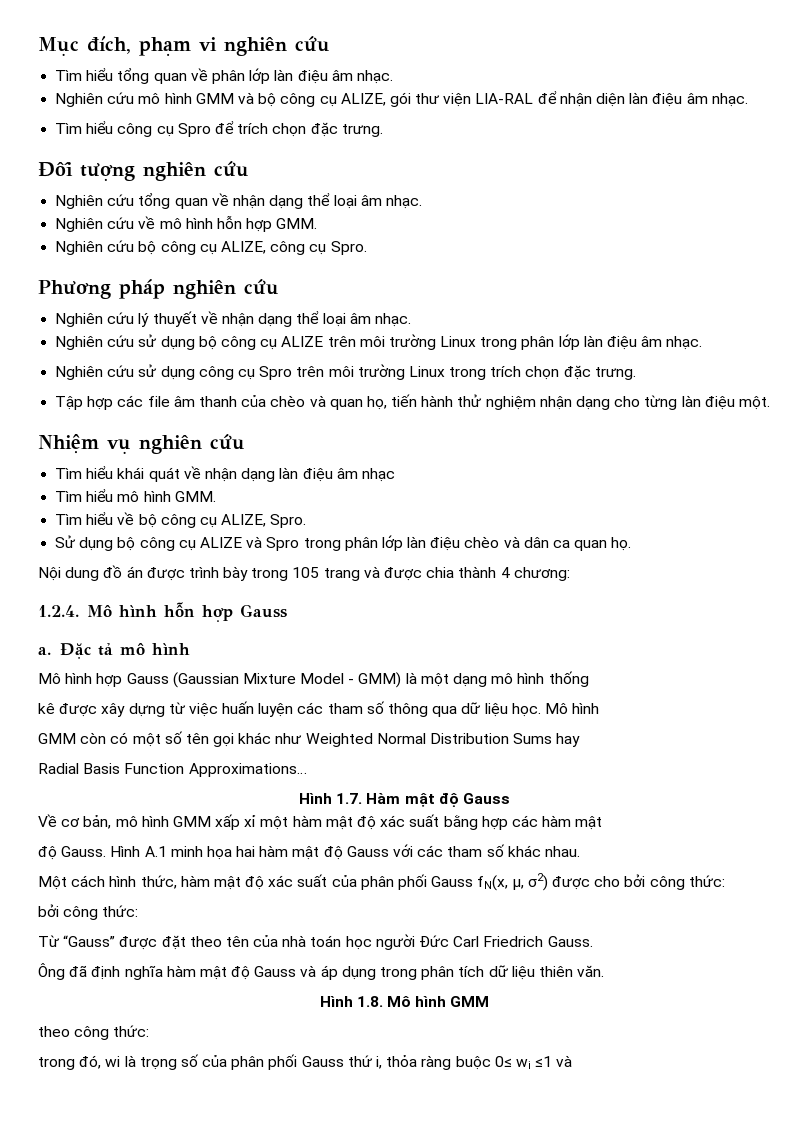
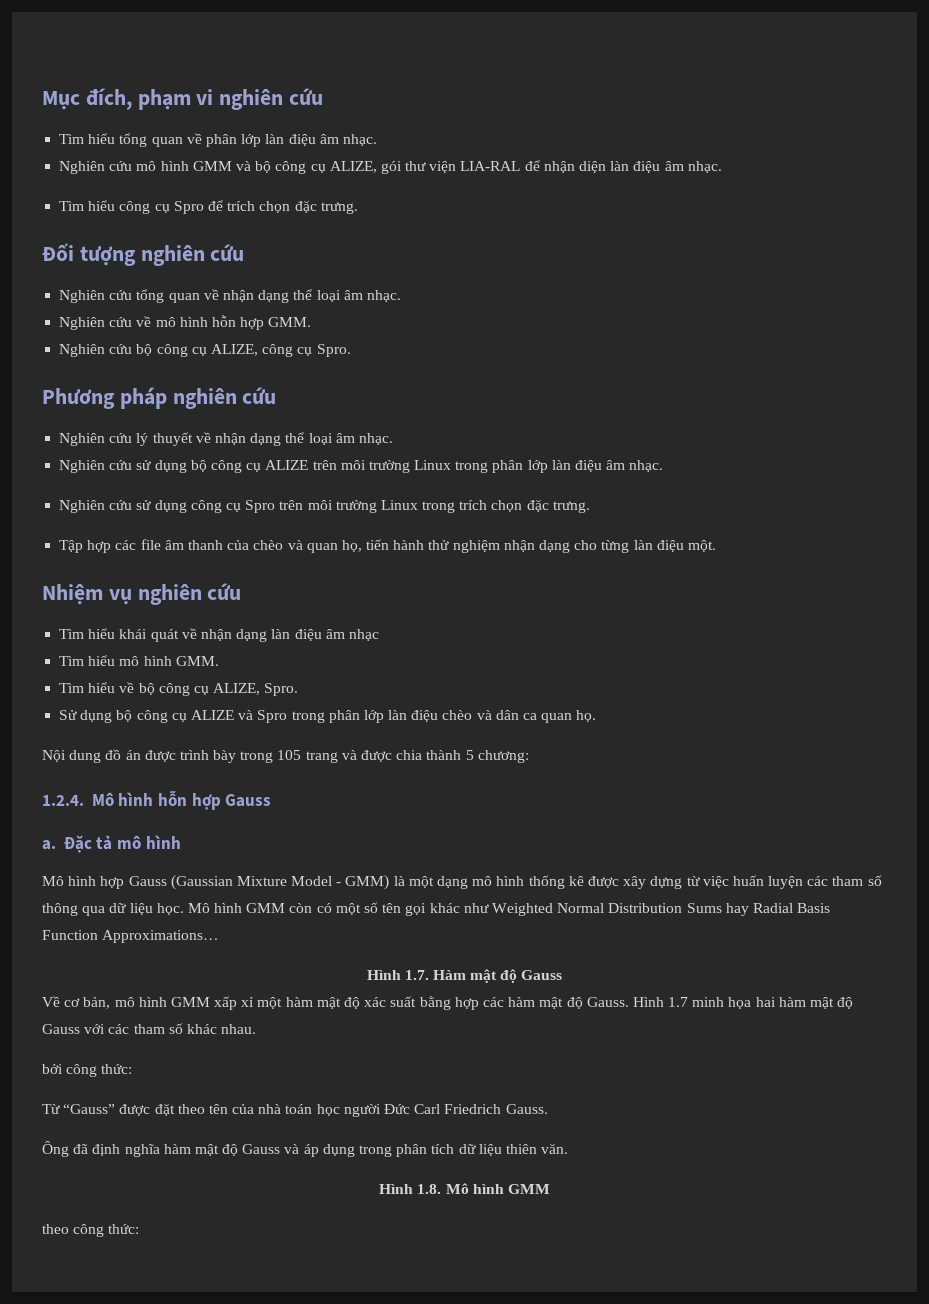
- Nội dung đồ án được trình bày trong 105 trang và được chia thành 4 chương:
+ Nội dung đồ án được trình bày trong 105 trang và được chia thành 5 chương:
- Mô hình hợp Gauss (Gaussian Mixture Model - GMM) là một dạng mô hình thống
- kê được xây dựng từ việc huấn luyện các tham số thông qua dữ liệu học. Mô hình
- GMM còn có một số tên gọi khác như Weighted Normal Distribution Sums hay
- Radial Basis Function Approximations…
+ Mô hình hợp Gauss (Gaussian Mixture Model - GMM) là một dạng mô hình thống kê được xây dựng từ việc huấn luyện các tham số thông qua dữ liệu học. Mô hình GMM còn có một số tên gọi khác như Weighted Normal Distribution Sums hay Radial Basis Function Approximations…
- Về cơ bản, mô hình GMM xấp xỉ một hàm mật độ xác suất bằng hợp các hàm mật
- độ Gauss.
+ Về cơ bản, mô hình GMM xấp xỉ một hàm mật độ xác suất bằng hợp các hàm mật độ Gauss.
- Hình A.1 minh họa hai hàm mật độ Gauss với các tham số khác nhau.
+ Hình 1.7 minh họa hai hàm mật độ Gauss với các tham số khác nhau.
- Một cách hình thức, hàm mật độ xác suất của phân phối Gauss fN(x, μ, σ2) được cho bởi công thức:
- trong đó, wi là trọng số của phân phối Gauss thứ i, thỏa ràng buộc 0≤ wi ≤1 và

